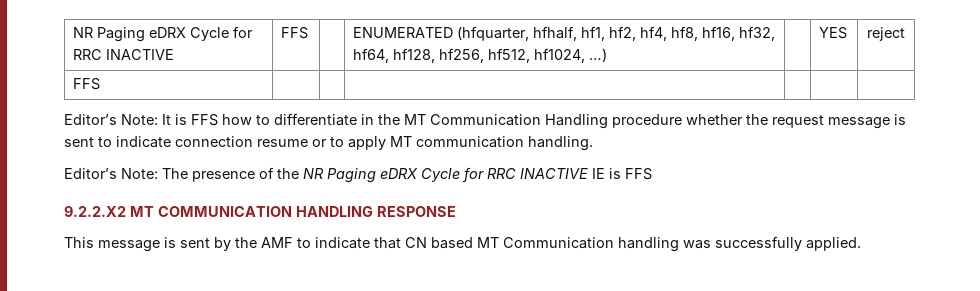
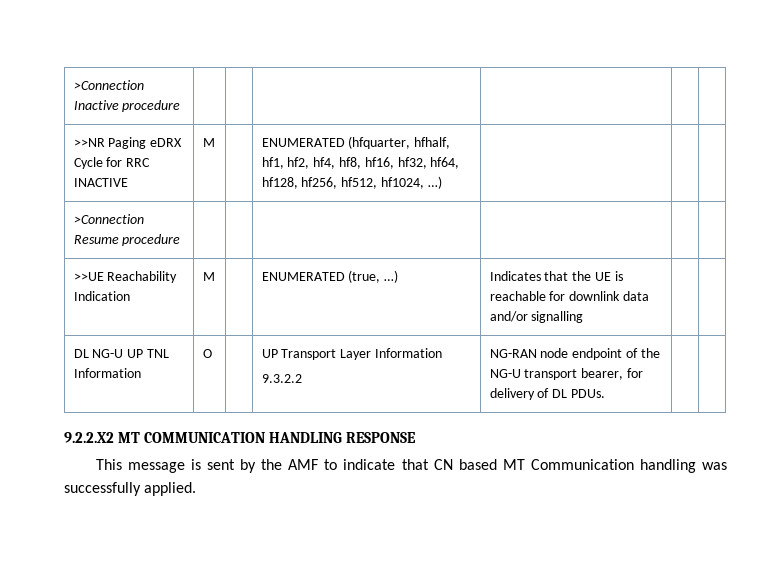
- NR Paging eDRX Cycle for RRC INACTIVE | FFS | | ENUMERATED (hfquarter, hfhalf, hf1, hf2, hf4, hf8, hf16, hf32, hf64, hf128, hf256, hf512, hf1024, …) | | YES | reject
- FFS | | | | | |
- Editor’s Note: It is FFS how to differentiate in the MT Communication Handling procedure whether the request message is sent to indicate connection resume or to apply MT communication handling.
- Editor’s Note: The presence of the NR Paging eDRX Cycle for RRC INACTIVE IE is FFS
+ >Connection Inactive procedure | | | | | |
+ >>NR Paging eDRX Cycle for RRC INACTIVE | M | | ENUMERATED (hfquarter, hfhalf, hf1, hf2, hf4, hf8, hf16, hf32, hf64, hf128, hf256, hf512, hf1024, …) | | |
+ >Connection Resume procedure | | | | | |
+ >>UE Reachability Indication | M | | ENUMERATED (true, …) | Indicates that the UE is reachable for downlink data and/or signalling | |
+ DL NG-U UP TNL Information | O | | UP Transport Layer Information
+ 9.3.2.2 | NG-RAN node endpoint of the NG-U transport bearer, for delivery of DL PDUs. | |

